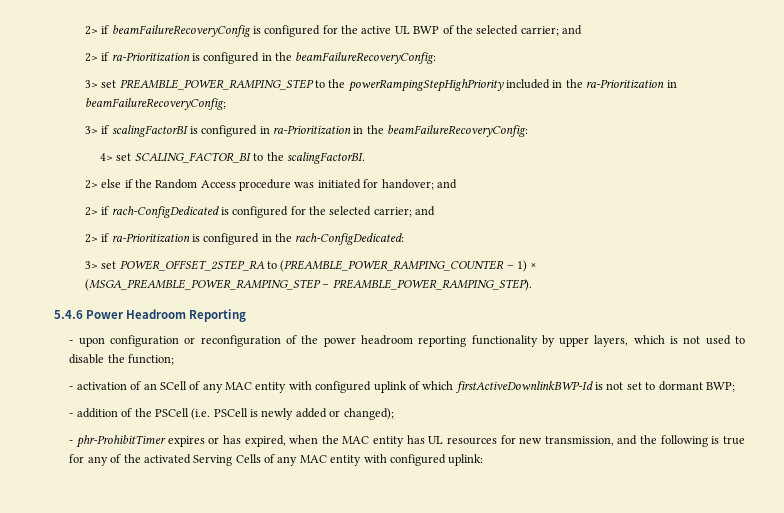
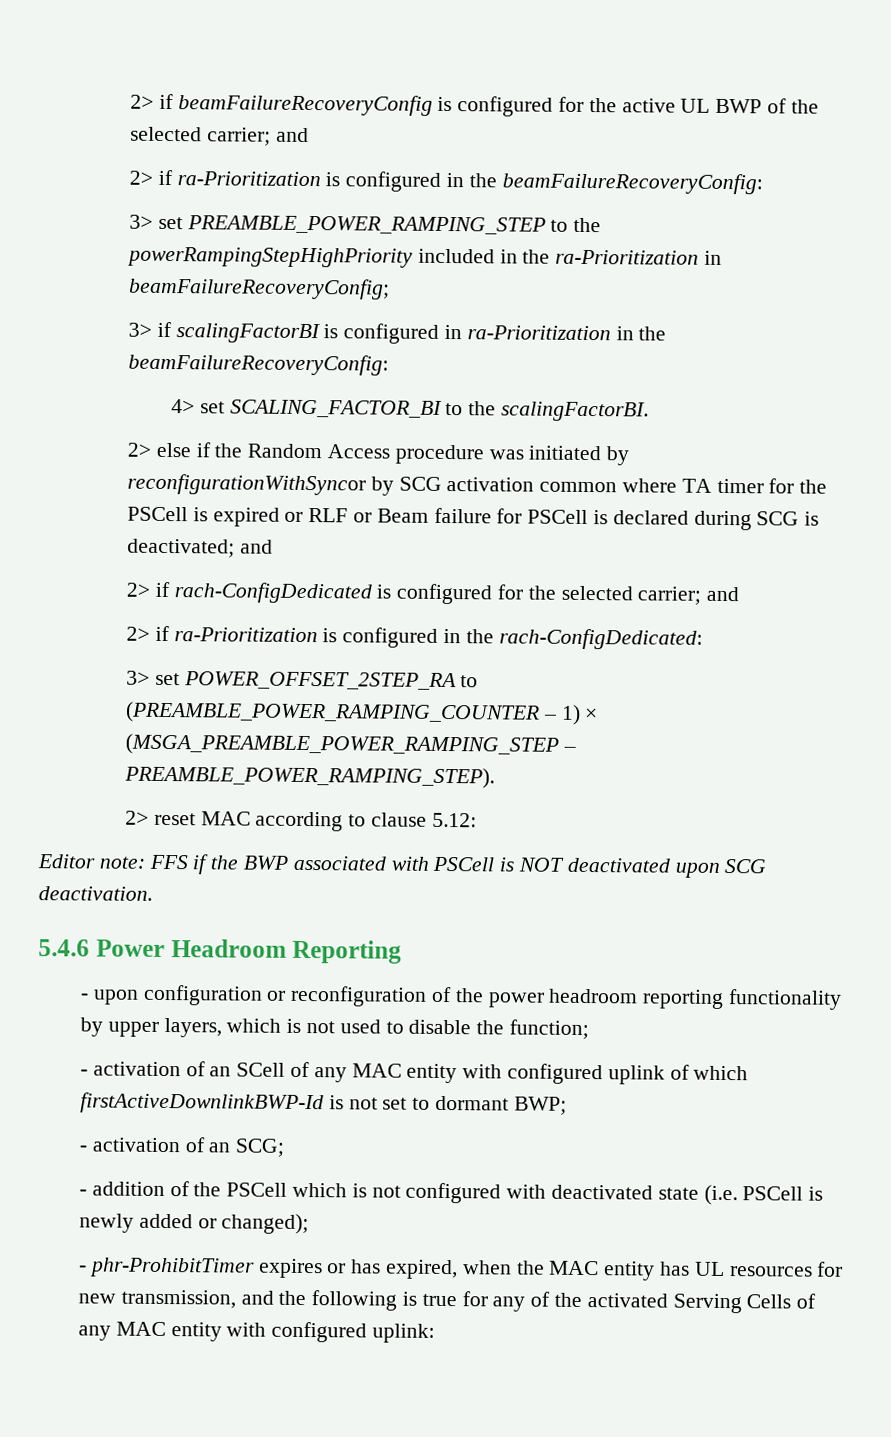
- 2> else if the Random Access procedure was initiated for handover; and
+ 2> else if the Random Access procedure was initiated by reconfigurationWithSyncor by SCG activation common where TA timer for the PSCell is expired or RLF or Beam failure for PSCell is declared during SCG is deactivated; and
+ 2> reset MAC according to clause 5.12:
+ Editor note: FFS if the BWP associated with PSCell is NOT deactivated upon SCG deactivation.
+ - activation of an SCG;
- - addition of the PSCell (i.e. PSCell is newly added or changed);
+ - addition of the PSCell which is not configured with deactivated state (i.e. PSCell is newly added or changed);

